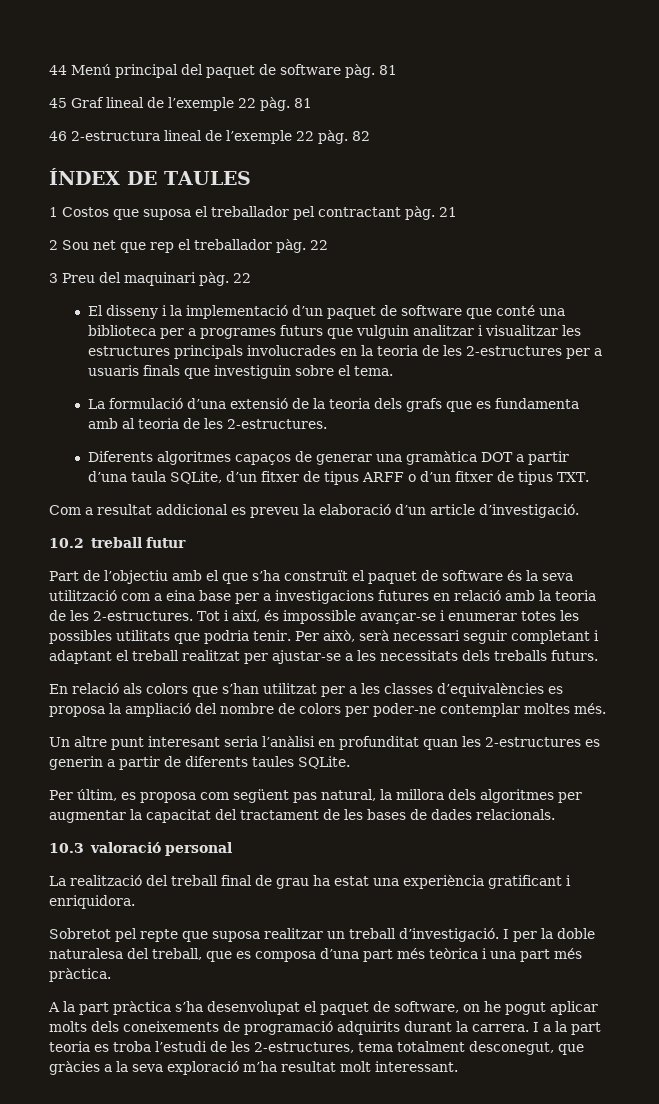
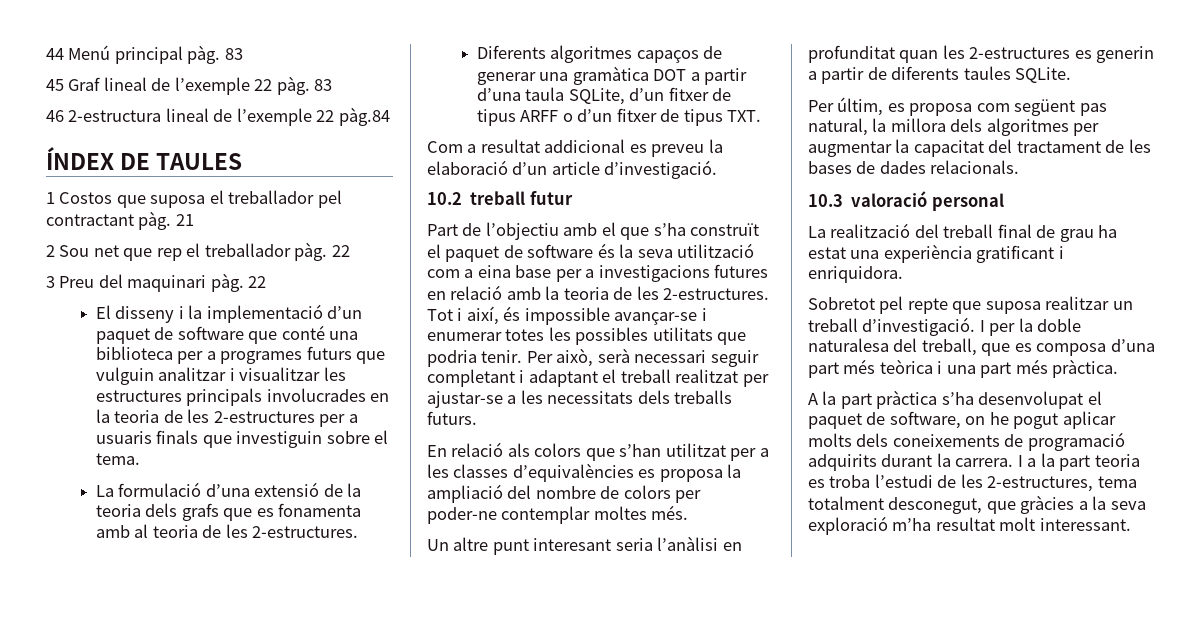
- 44 Menú principal del paquet de software pàg. 81
+ 44 Menú principal pàg. 83
- 45 Graf lineal de l’exemple 22 pàg. 81
+ 45 Graf lineal de l’exemple 22 pàg. 83
- 46 2-estructura lineal de l’exemple 22 pàg. 82
+ 46 2-estructura lineal de l’exemple 22 pàg.84
- La formulació d’una extensió de la teoria dels grafs que es fundamenta amb al teoria de les 2-estructures.
+ La formulació d’una extensió de la teoria dels grafs que es fonamenta amb al teoria de les 2-estructures.

